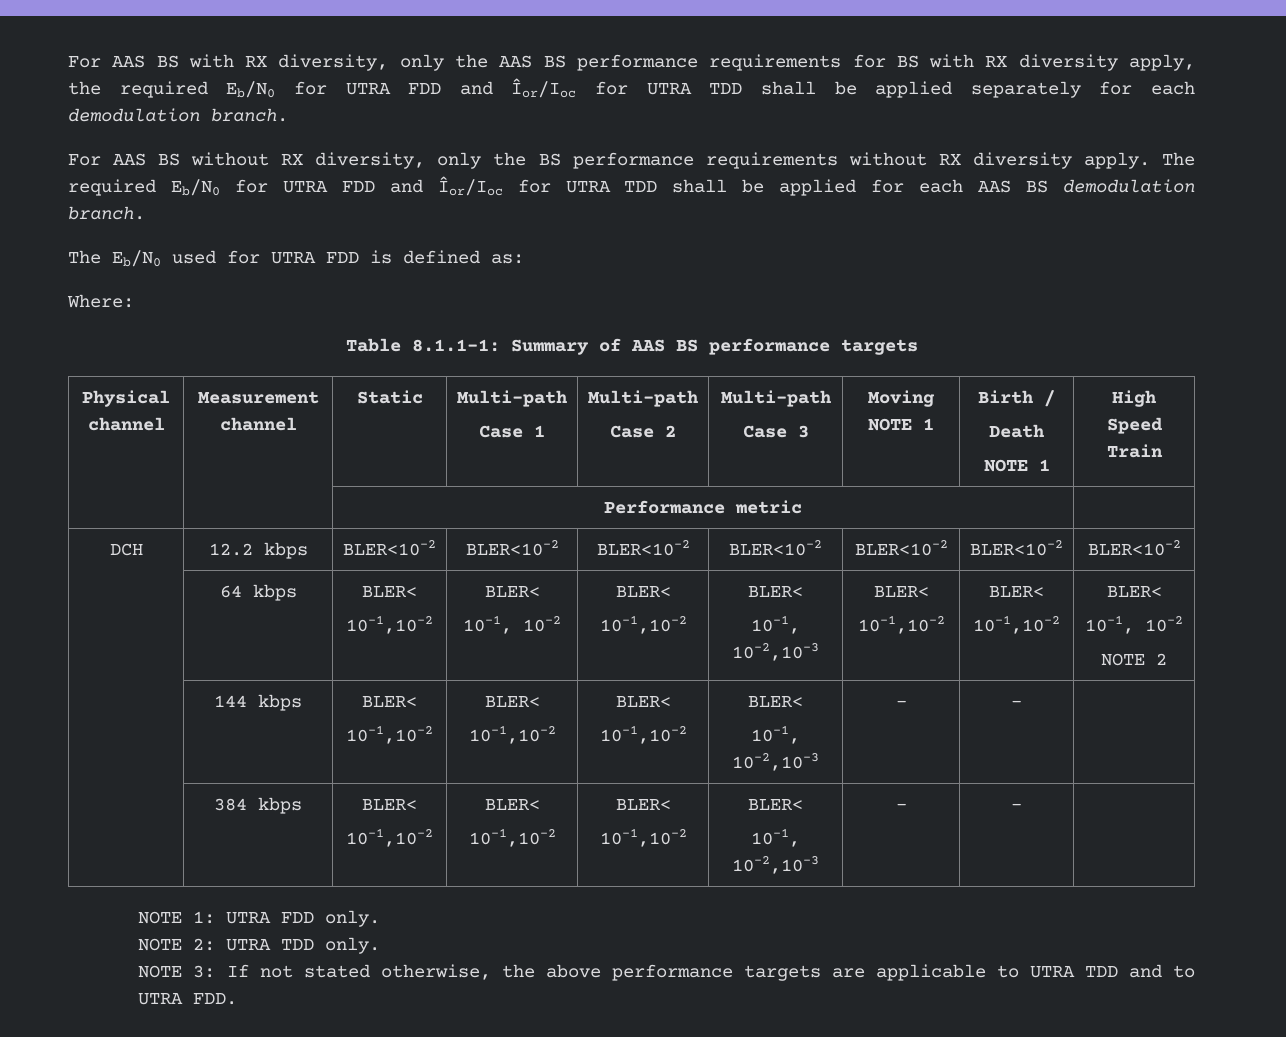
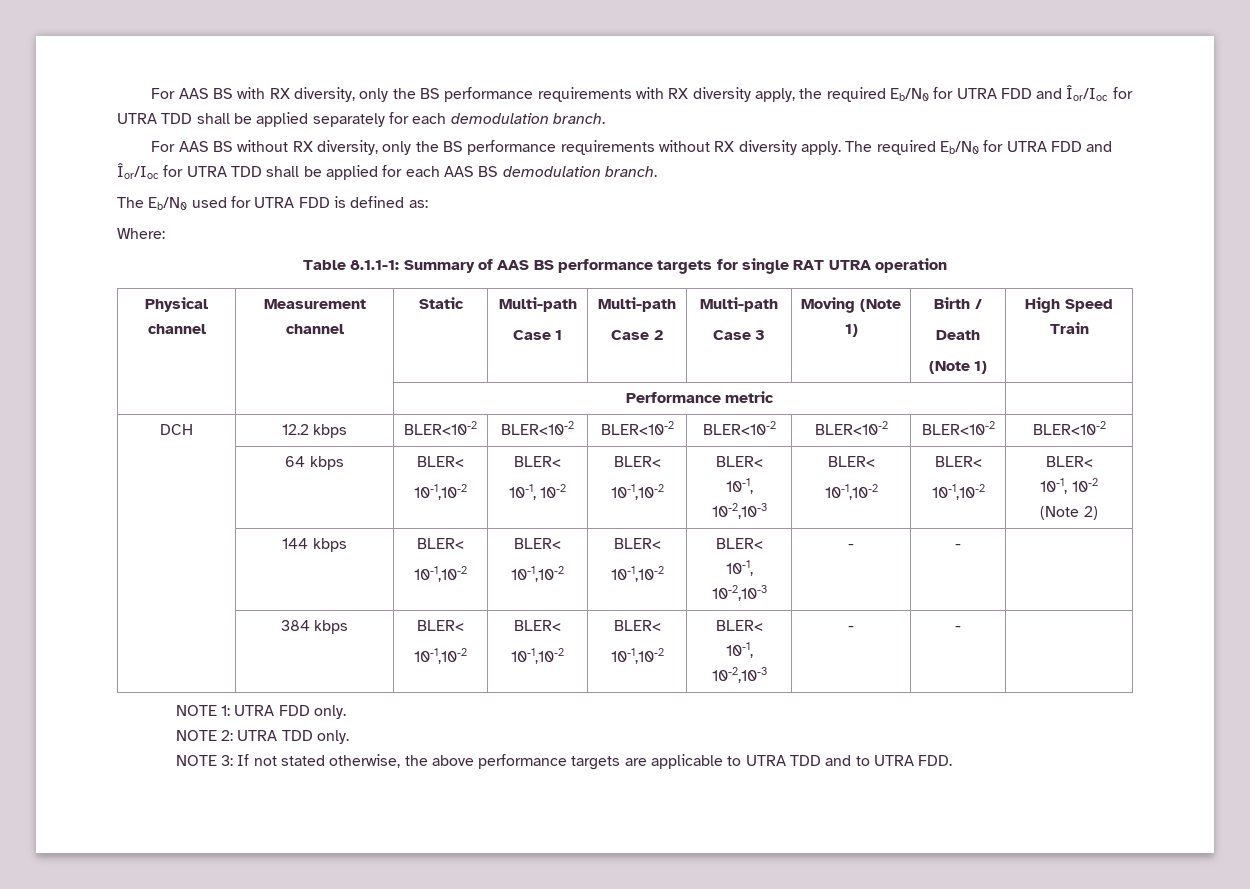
- For AAS BS with RX diversity, only the AAS BS performance requirements for BS with RX diversity apply, the required Eb/N0 for UTRA FDD and Îor/Ioc for UTRA TDD shall be applied separately for each demodulation branch.
+ For AAS BS with RX diversity, only the BS performance requirements with RX diversity apply, the required Eb/N0 for UTRA FDD and Îor/Ioc for UTRA TDD shall be applied separately for each demodulation branch.
- Table 8.1.1-1: Summary of AAS BS performance targets
+ Table 8.1.1-1: Summary of AAS BS performance targets for single RAT UTRA operation
  Physical channel | Measurement channel | Static | Multi-path
  Case 1 | Multi-path
  Case 2 | Multi-path
- Case 3 | Moving NOTE 1 | Birth /
+ Case 3 | Moving (Note 1) | Birth /
  Death
- NOTE 1 | High Speed Train
+ (Note 1) | High Speed Train
  | 64 kbps | BLER<
  10-1,10-2 | BLER<
  10-1, 10-2 | BLER<
  10-1,10-2 | BLER<
  10-1, 10-2,10-3 | BLER<
  10-1,10-2 | BLER<
  10-1,10-2 | BLER<
  10-1, 10-2
- NOTE 2
+ (Note 2)

